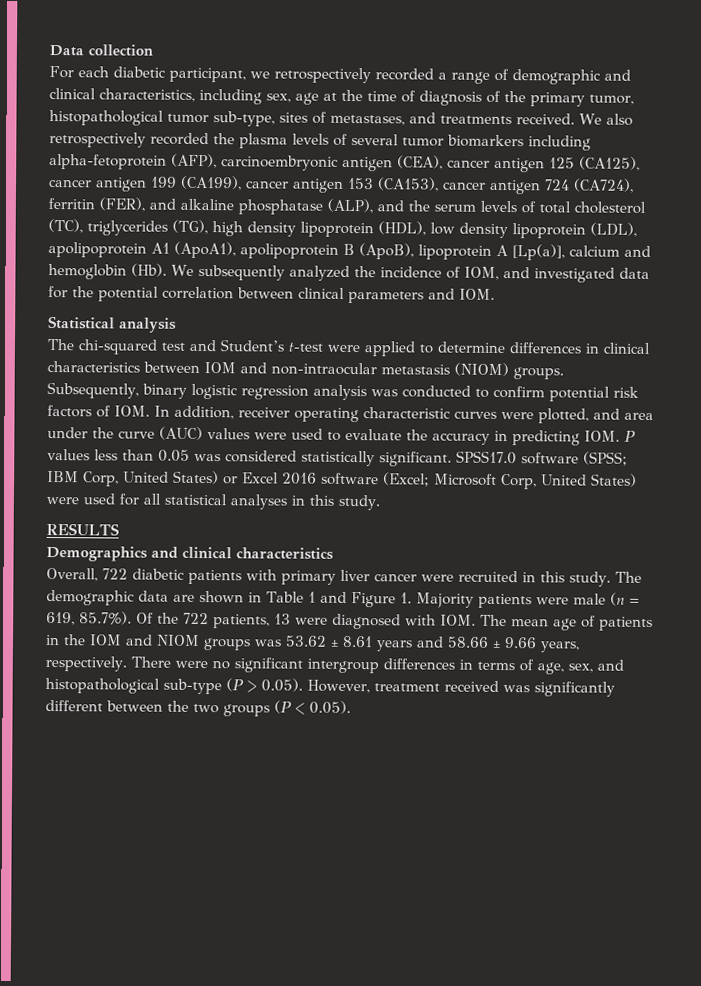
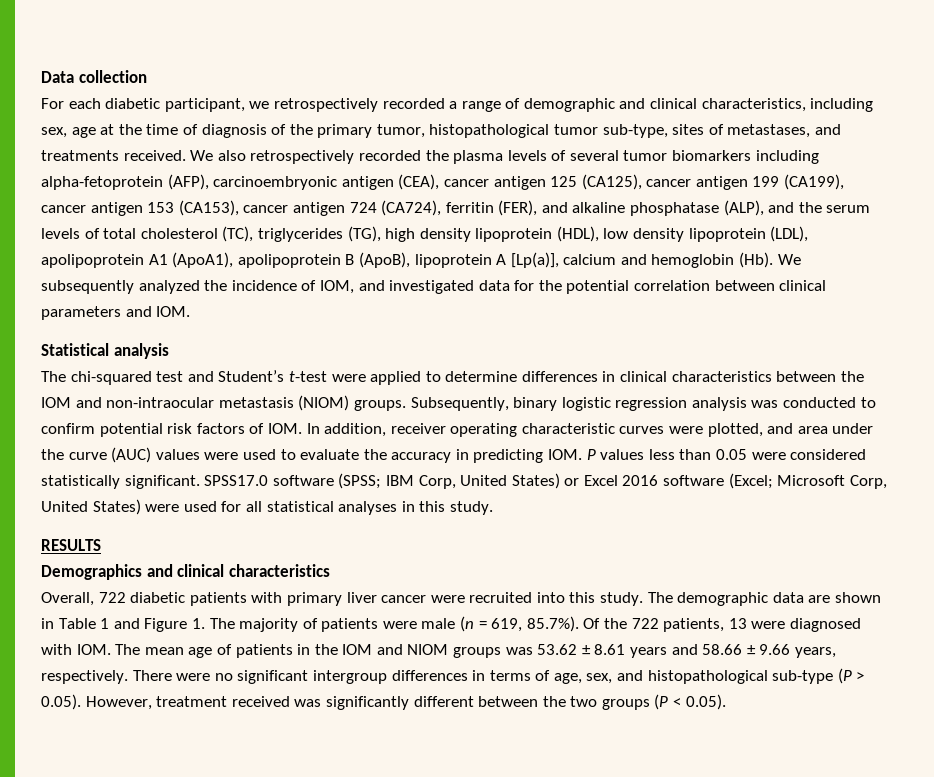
- The chi-squared test and Student’s t-test were applied to determine differences in clinical characteristics between IOM and non-intraocular metastasis (NIOM) groups.
+ The chi-squared test and Student’s t-test were applied to determine differences in clinical characteristics between the IOM and non-intraocular metastasis (NIOM) groups.
- Subsequently, binary logistic regression analysis was conducted to confirm potential risk factors of IOM. In addition, receiver operating characteristic curves were plotted, and area under the curve (AUC) values were used to evaluate the accuracy in predicting IOM. P values less than 0.05 was considered statistically significant.
+ Subsequently, binary logistic regression analysis was conducted to confirm potential risk factors of IOM. In addition, receiver operating characteristic curves were plotted, and area under the curve (AUC) values were used to evaluate the accuracy in predicting IOM. P values less than 0.05 were considered statistically significant.
- Overall, 722 diabetic patients with primary liver cancer were recruited in this study.
+ Overall, 722 diabetic patients with primary liver cancer were recruited into this study.
- The demographic data are shown in Table 1 and Figure 1. Majority patients were male (n = 619, 85.7%). Of the 722 patients, 13 were diagnosed with IOM. The mean age of patients in the IOM and NIOM groups was 53.62 ± 8.61 years and 58.66 ± 9.66 years, respectively.
+ The demographic data are shown in Table 1 and Figure 1. The majority of patients were male (n = 619, 85.7%). Of the 722 patients, 13 were diagnosed with IOM. The mean age of patients in the IOM and NIOM groups was 53.62 ± 8.61 years and 58.66 ± 9.66 years, respectively.

